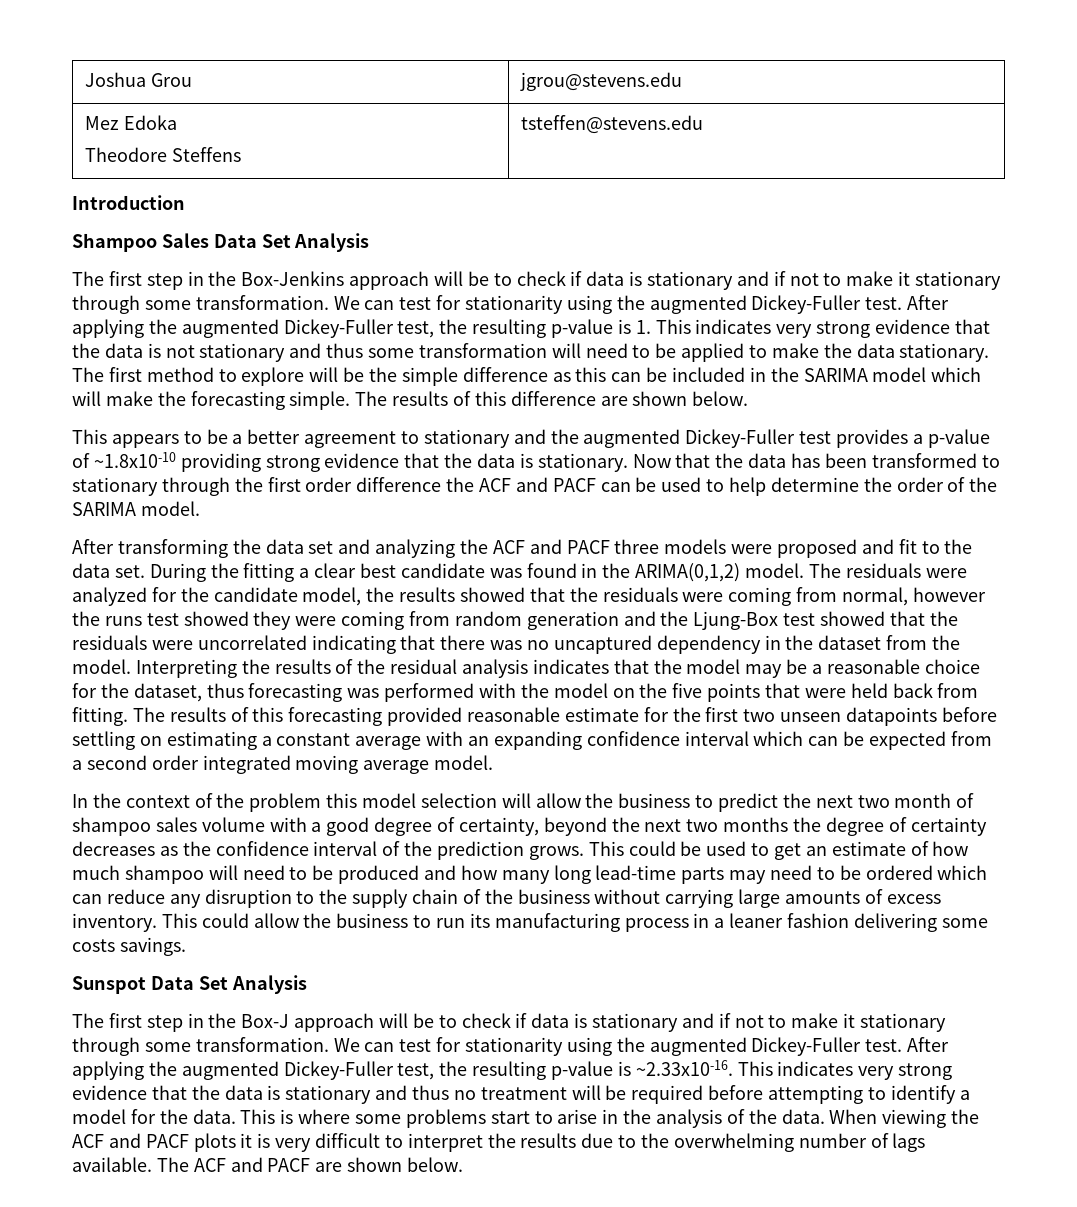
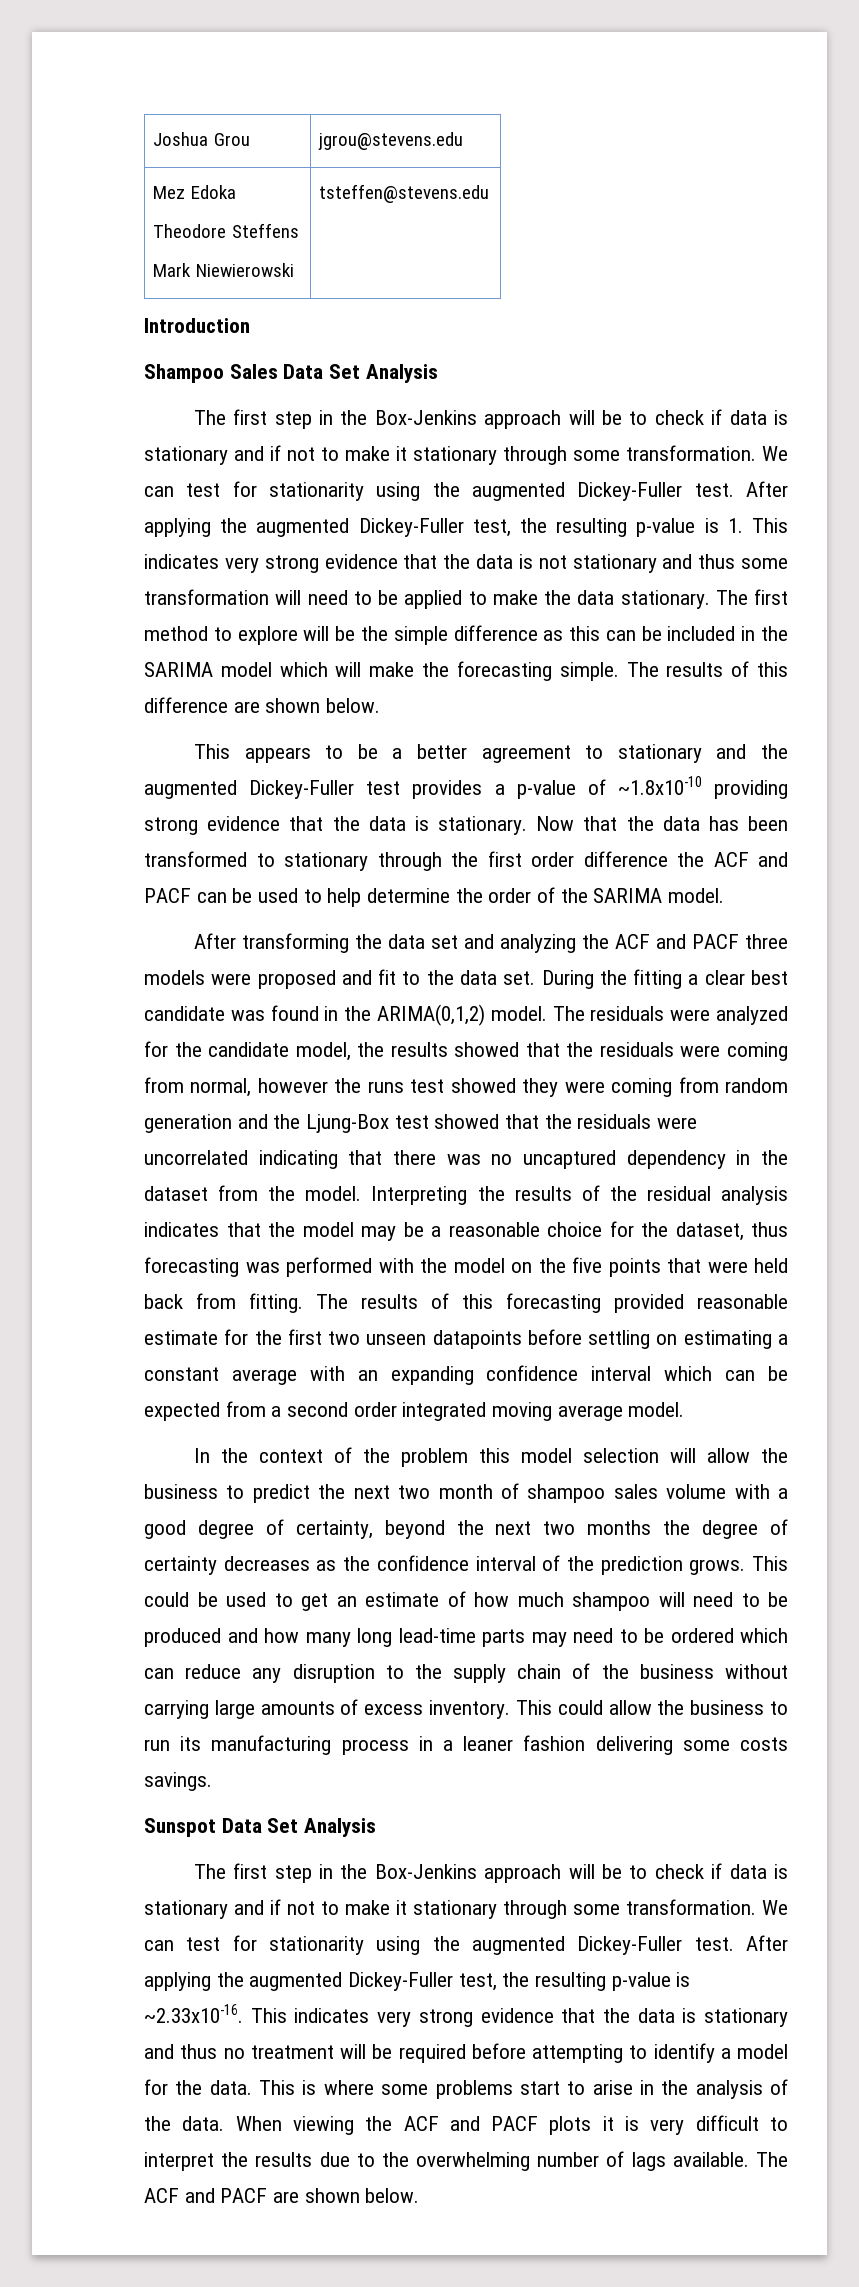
  Mez Edoka
- Theodore Steffens | tsteffen@stevens.edu
+ Theodore Steffens
+ Mark Niewierowski | tsteffen@stevens.edu
  Sunspot Data Set Analysis
- The first step in the Box-J approach will be to check if data is stationary and if not to make it stationary through some transformation.
+ The first step in the Box-Jenkins approach will be to check if data is stationary and if not to make it stationary through some transformation.

